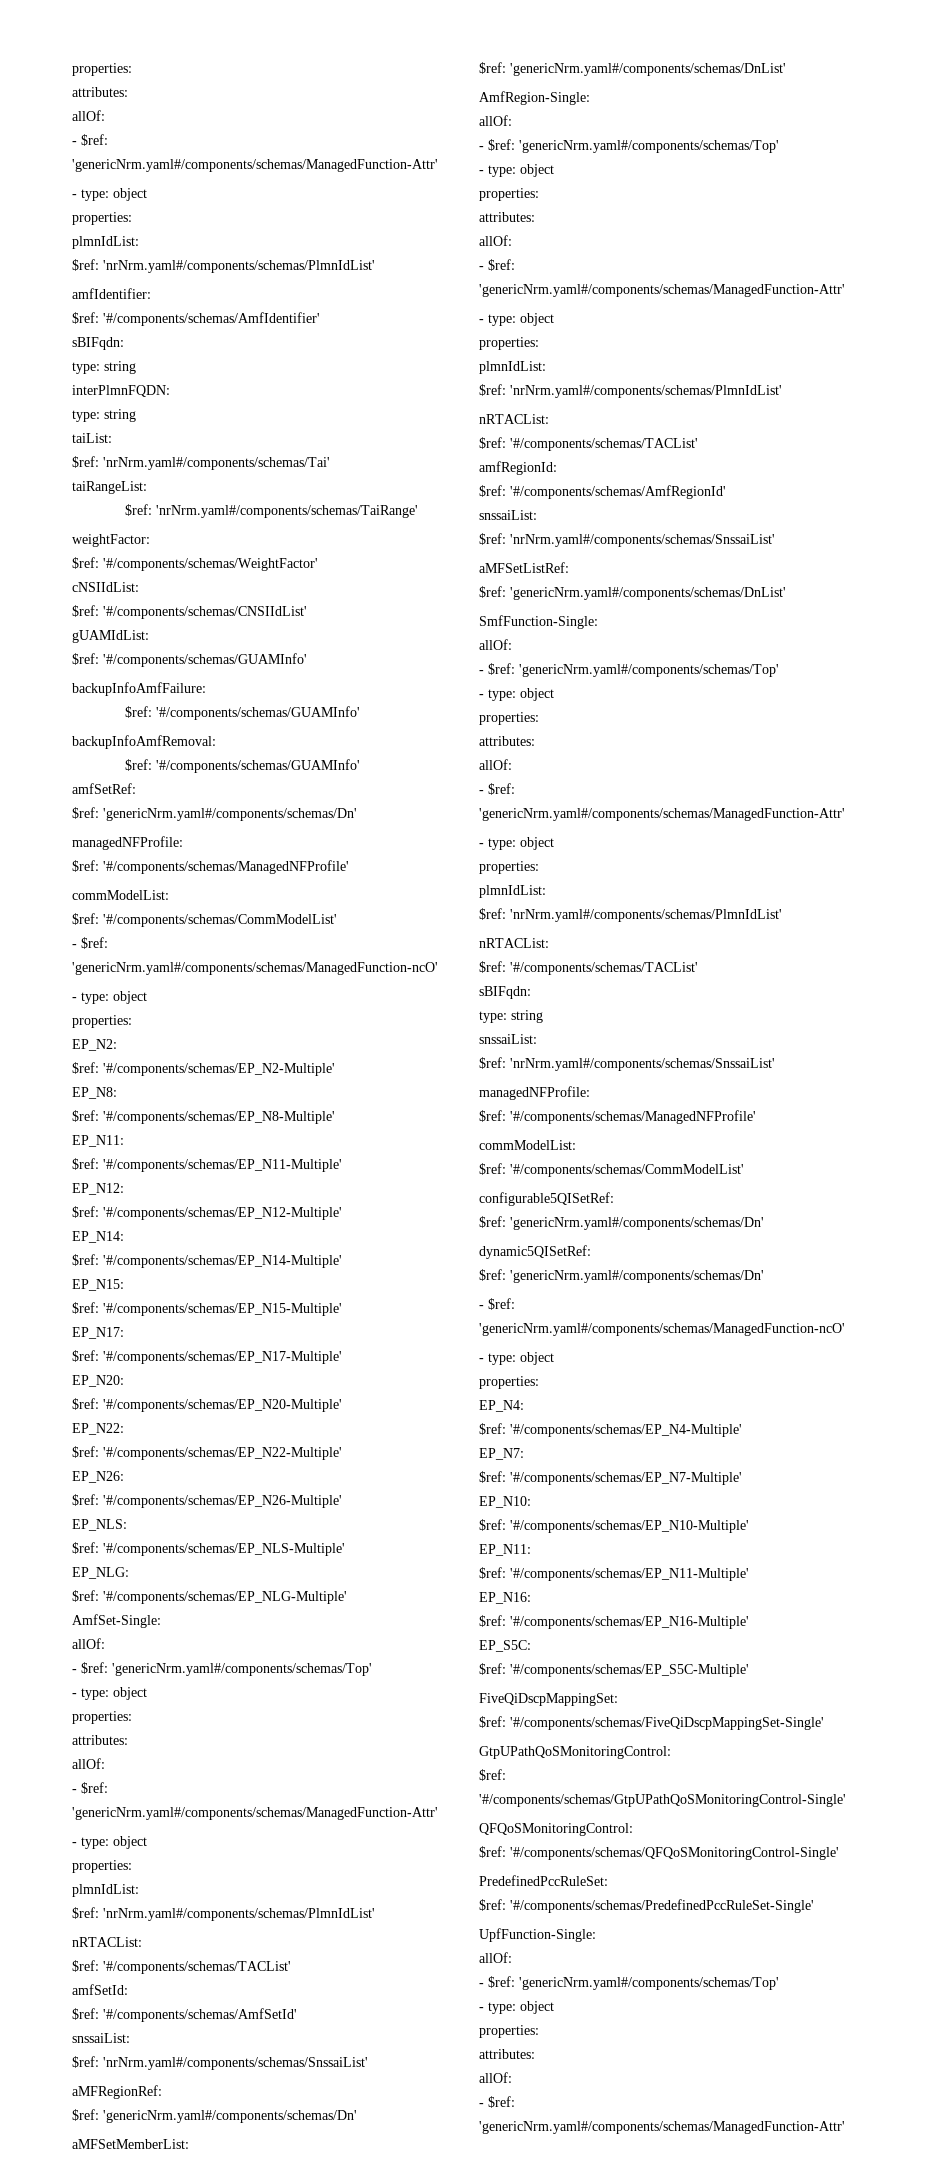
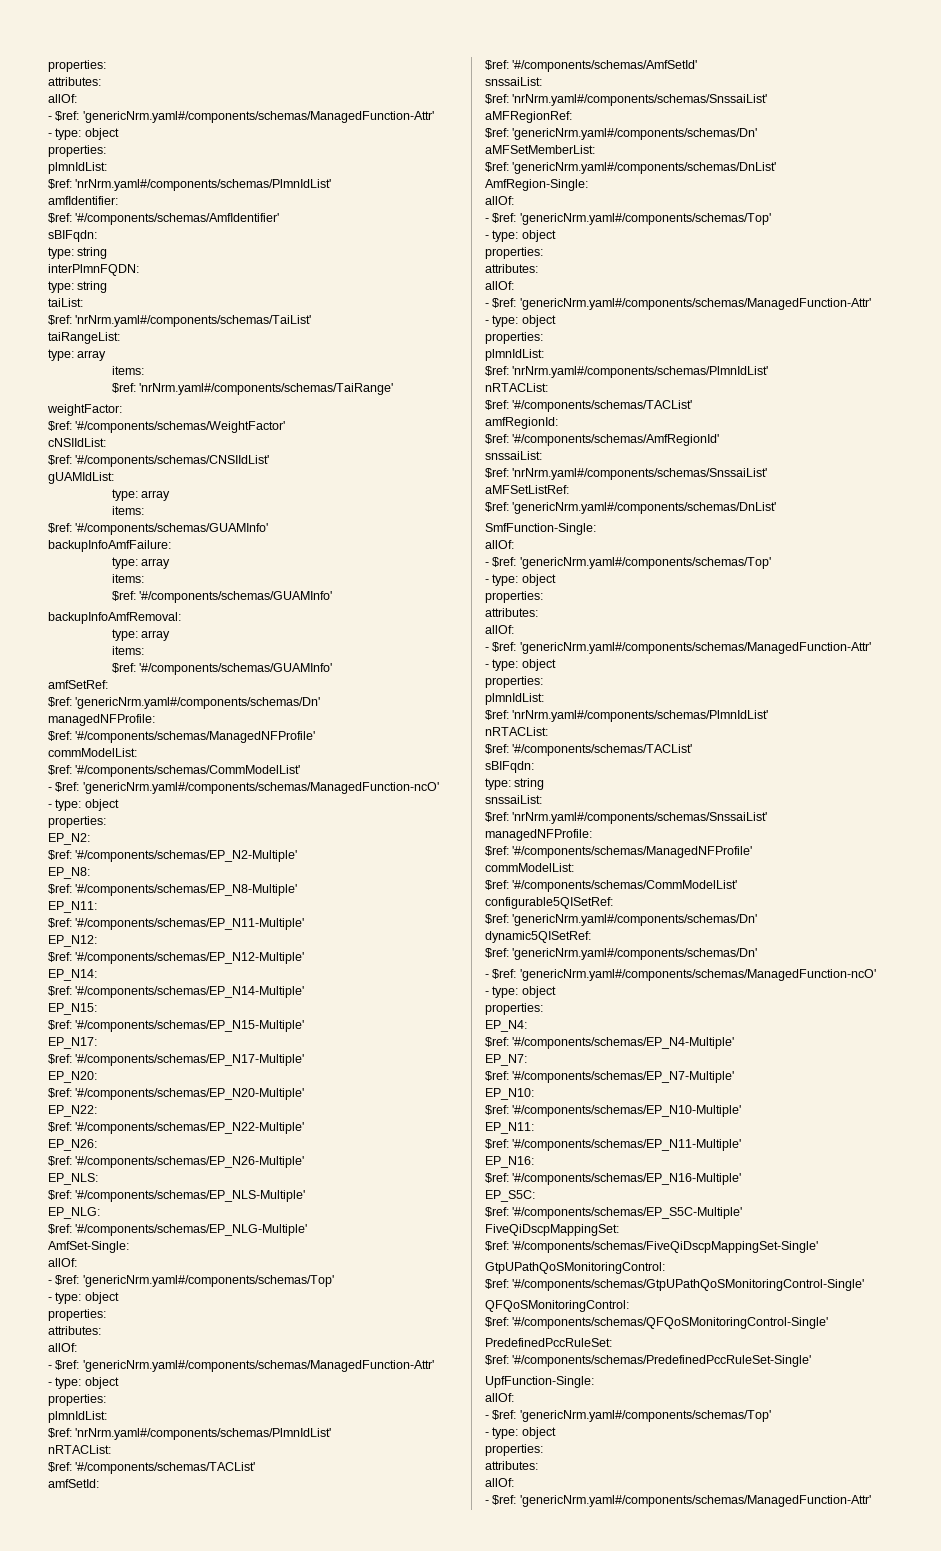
- $ref: 'nrNrm.yaml#/components/schemas/Tai'
+ $ref: 'nrNrm.yaml#/components/schemas/TaiList'
  taiRangeList:
+ type: array
+ items:
  gUAMIdList:
+ type: array
+ items:
  backupInfoAmfFailure:
+ type: array
+ items:
  backupInfoAmfRemoval:
+ type: array
+ items:

